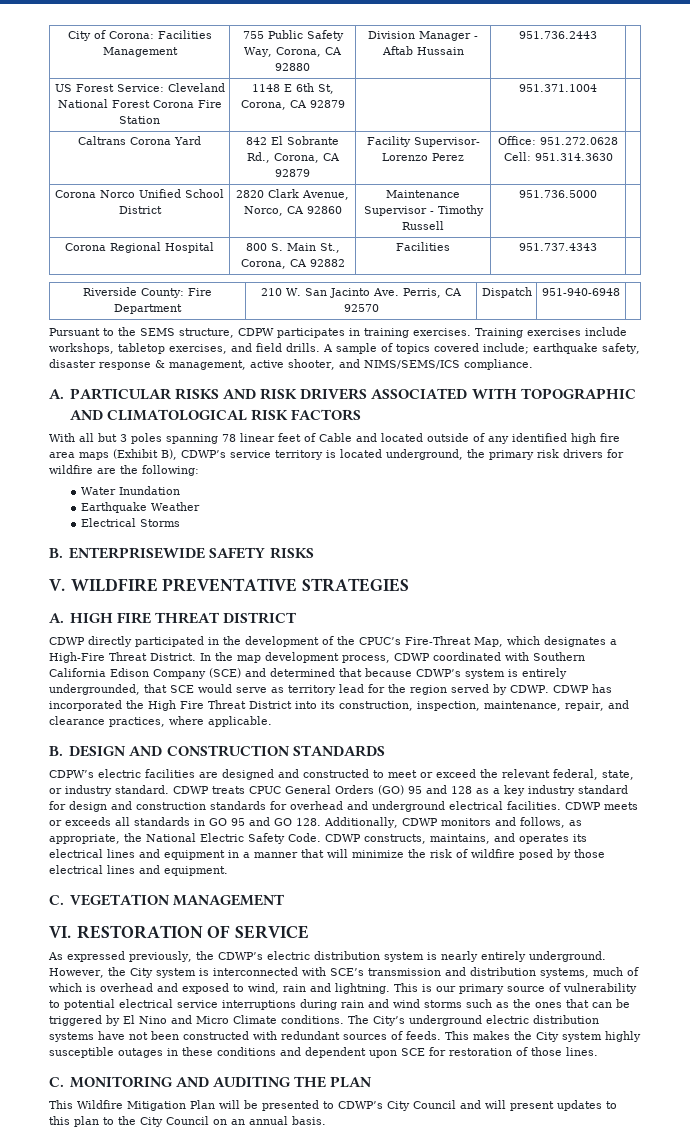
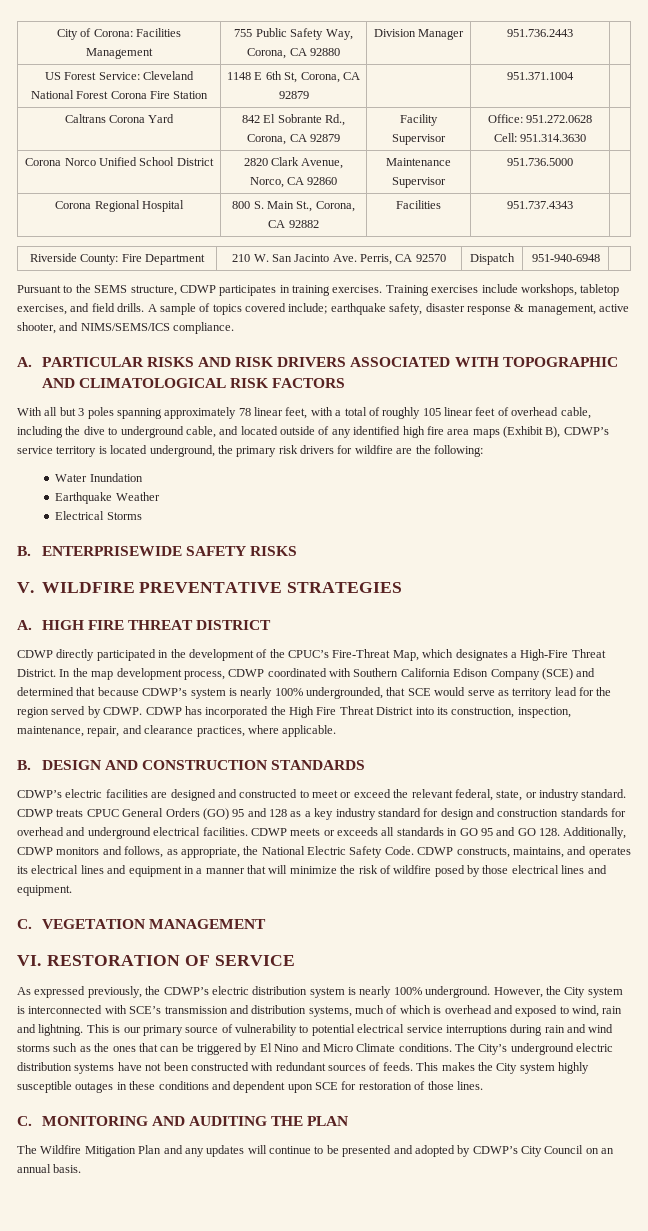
- City of Corona: Facilities Management | 755 Public Safety Way, Corona, CA 92880 | Division Manager - Aftab Hussain | 951.736.2443 |
+ City of Corona: Facilities Management | 755 Public Safety Way, Corona, CA 92880 | Division Manager | 951.736.2443 |
- Caltrans Corona Yard | 842 El Sobrante Rd., Corona, CA 92879 | Facility Supervisor- Lorenzo Perez | Office: 951.272.0628 Cell: 951.314.3630 |
+ Caltrans Corona Yard | 842 El Sobrante Rd., Corona, CA 92879 | Facility Supervisor | Office: 951.272.0628 Cell: 951.314.3630 |
- Corona Norco Unified School District | 2820 Clark Avenue, Norco, CA 92860 | Maintenance Supervisor - Timothy Russell | 951.736.5000 |
+ Corona Norco Unified School District | 2820 Clark Avenue, Norco, CA 92860 | Maintenance Supervisor | 951.736.5000 |
- Pursuant to the SEMS structure, CDPW participates in training exercises.
+ Pursuant to the SEMS structure, CDWP participates in training exercises.
- With all but 3 poles spanning 78 linear feet of Cable and located outside of any identified high fire area maps (Exhibit B), CDWP’s service territory is located underground, the primary risk drivers for wildfire are the following:
+ With all but 3 poles spanning approximately 78 linear feet, with a total of roughly 105 linear feet of overhead cable, including the dive to underground cable, and located outside of any identified high fire area maps (Exhibit B), CDWP’s service territory is located underground, the primary risk drivers for wildfire are the following:
- In the map development process, CDWP coordinated with Southern California Edison Company (SCE) and determined that because CDWP’s system is entirely undergrounded, that SCE would serve as territory lead for the region served by CDWP.
+ In the map development process, CDWP coordinated with Southern California Edison Company (SCE) and determined that because CDWP’s system is nearly 100% undergrounded, that SCE would serve as territory lead for the region served by CDWP.
- CDPW’s electric facilities are designed and constructed to meet or exceed the relevant federal, state, or industry standard.
+ CDWP’s electric facilities are designed and constructed to meet or exceed the relevant federal, state, or industry standard.
- As expressed previously, the CDWP’s electric distribution system is nearly entirely underground.
+ As expressed previously, the CDWP’s electric distribution system is nearly 100% underground.
- This Wildfire Mitigation Plan will be presented to CDWP’s City Council and will present updates to this plan to the City Council on an annual basis.
+ The Wildfire Mitigation Plan and any updates will continue to be presented and adopted by CDWP’s City Council on an annual basis.

